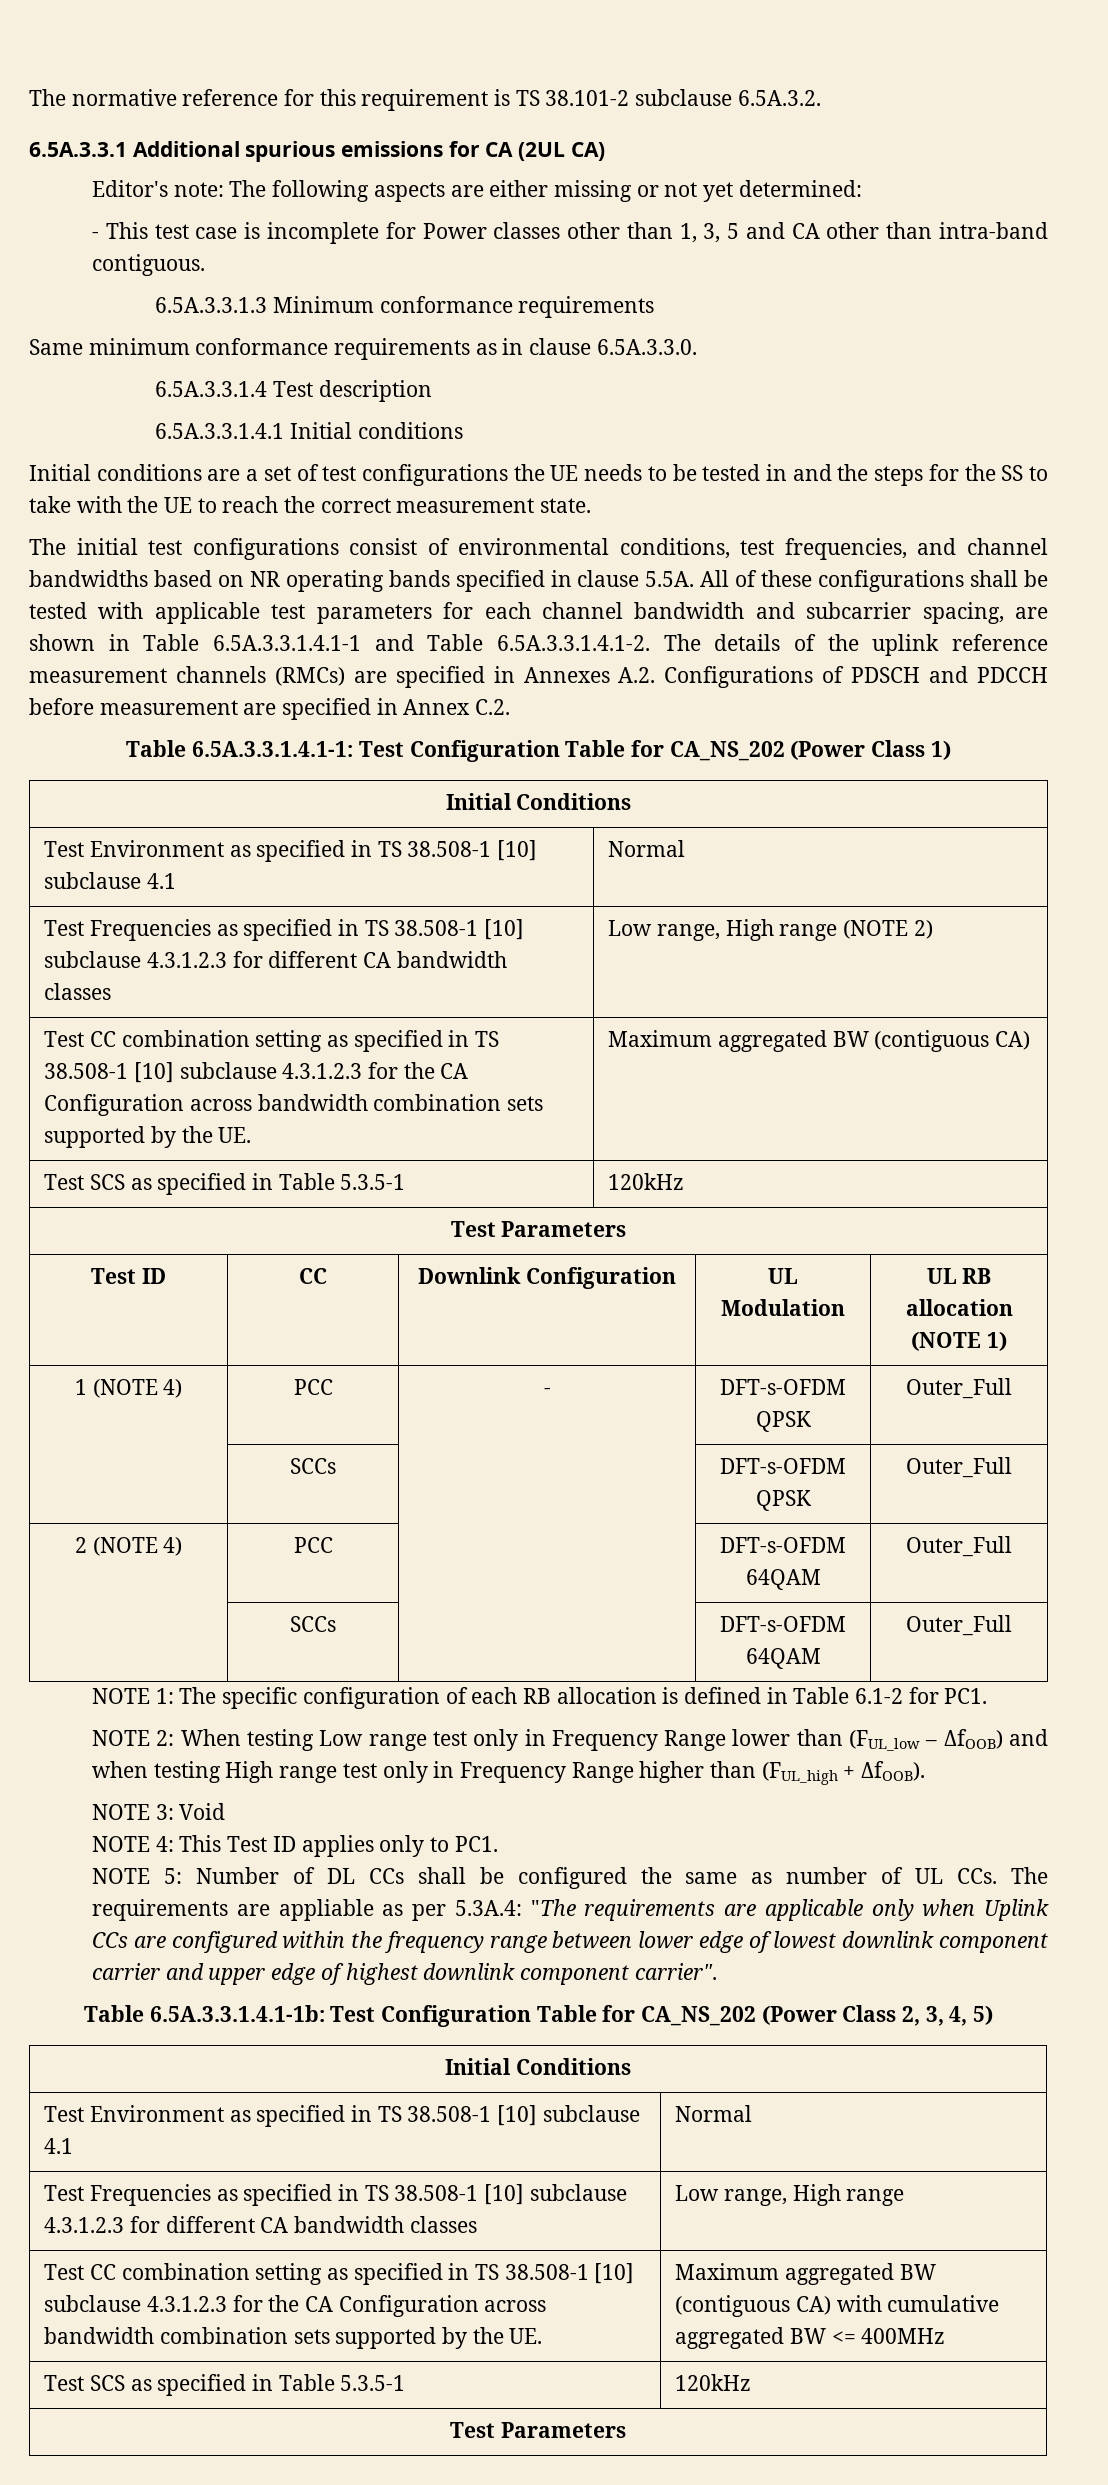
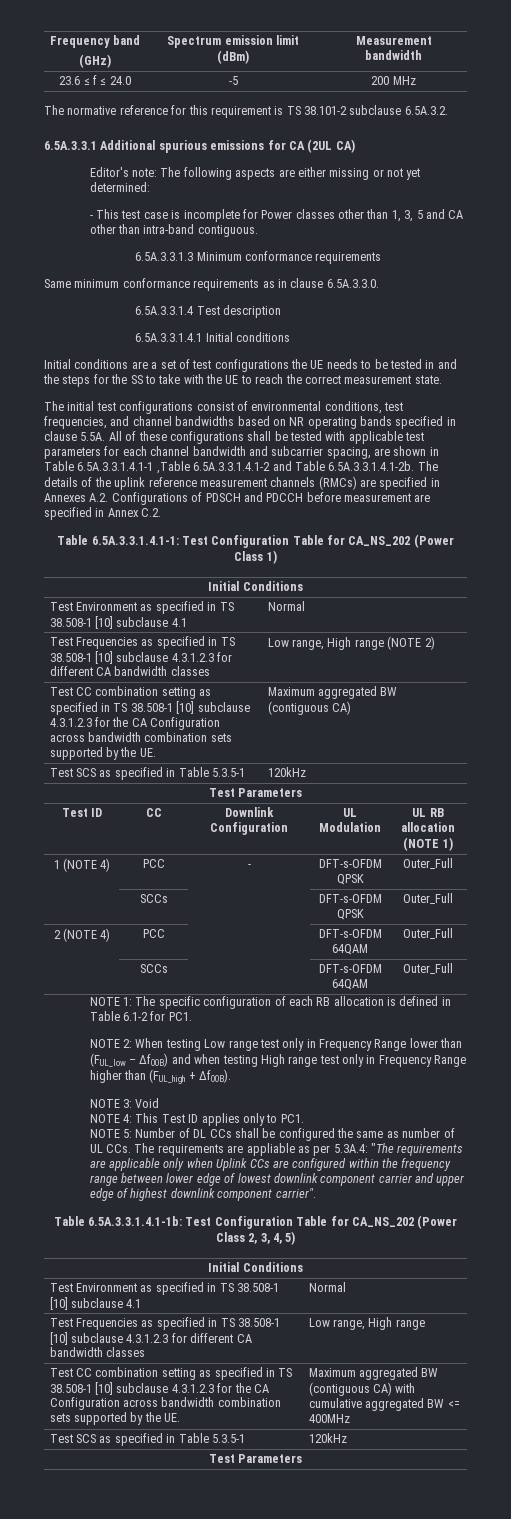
+ Frequency band
+ (GHz) | Spectrum emission limit (dBm) | Measurement bandwidth
+ 23.6 ≤ f ≤ 24.0 | -5 | 200 MHz
- The initial test configurations consist of environmental conditions, test frequencies, and channel bandwidths based on NR operating bands specified in clause 5.5A. All of these configurations shall be tested with applicable test parameters for each channel bandwidth and subcarrier spacing, are shown in Table 6.5A.3.3.1.4.1-1 and Table 6.5A.3.3.1.4.1-2. The details of the uplink reference measurement channels (RMCs) are specified in Annexes A.2. Configurations of PDSCH and PDCCH before measurement are specified in Annex C.2.
+ The initial test configurations consist of environmental conditions, test frequencies, and channel bandwidths based on NR operating bands specified in clause 5.5A. All of these configurations shall be tested with applicable test parameters for each channel bandwidth and subcarrier spacing, are shown in Table 6.5A.3.3.1.4.1-1 ,Table 6.5A.3.3.1.4.1-2 and Table 6.5A.3.3.1.4.1-2b. The details of the uplink reference measurement channels (RMCs) are specified in Annexes A.2. Configurations of PDSCH and PDCCH before measurement are specified in Annex C.2.

